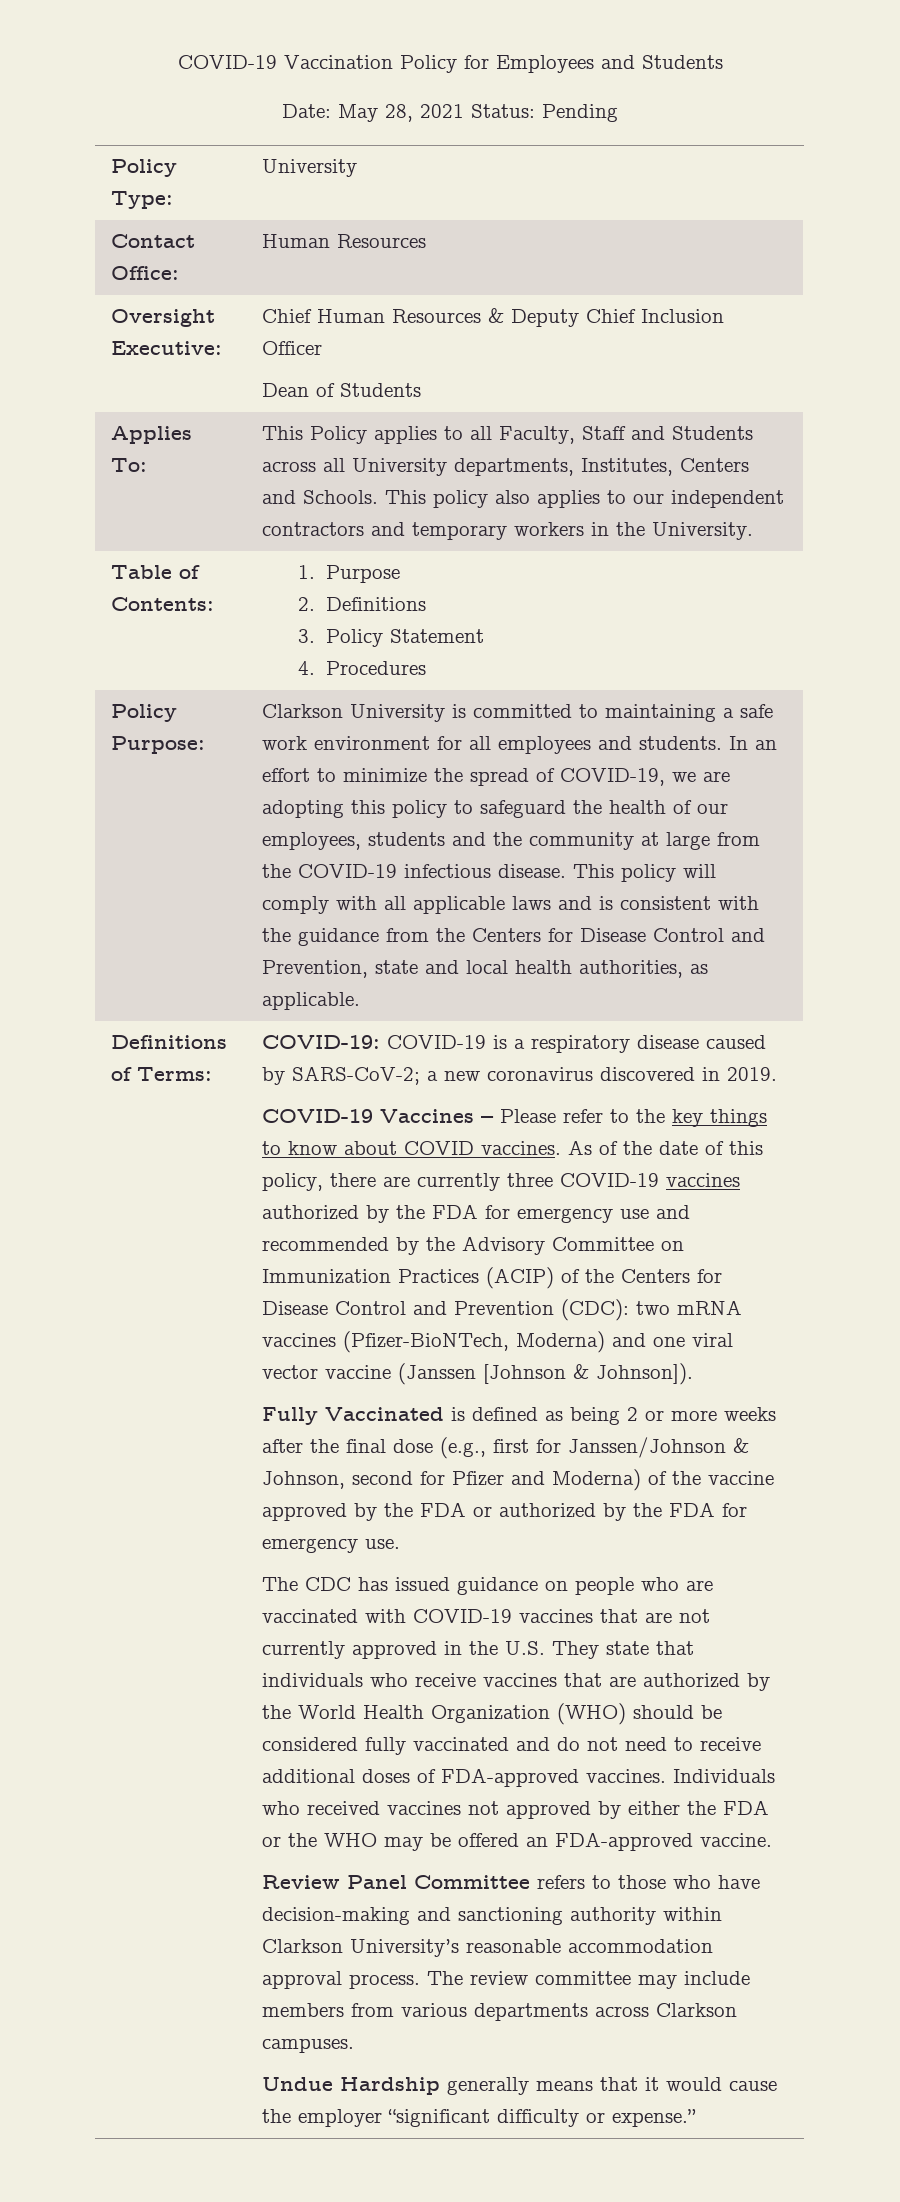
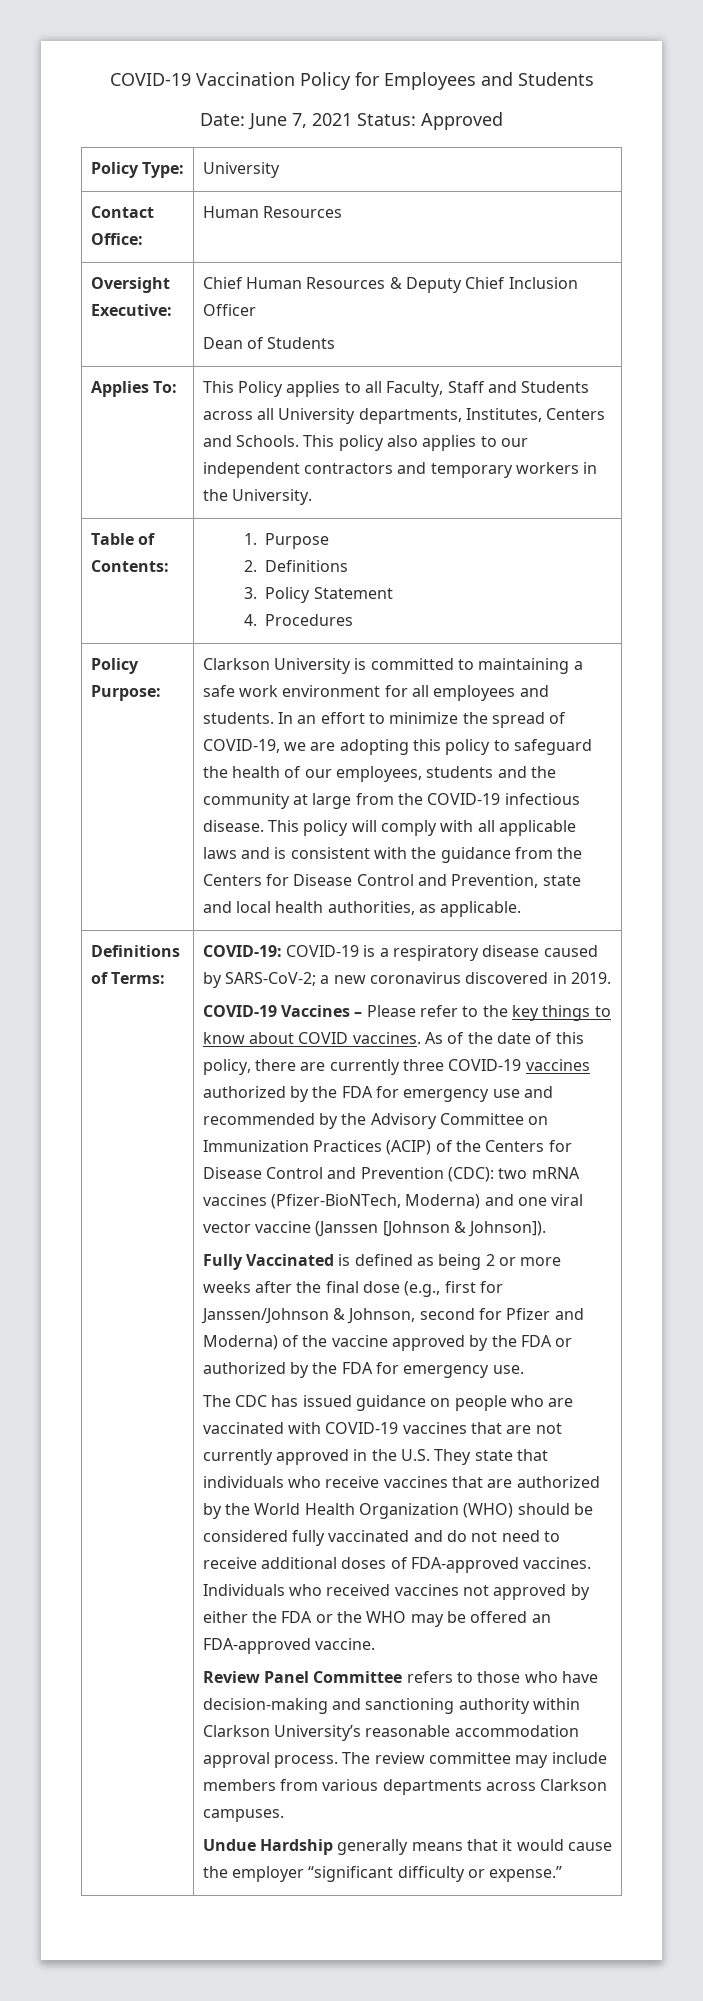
- Date: May 28, 2021 Status: Pending
+ Date: June 7, 2021 Status: Approved

